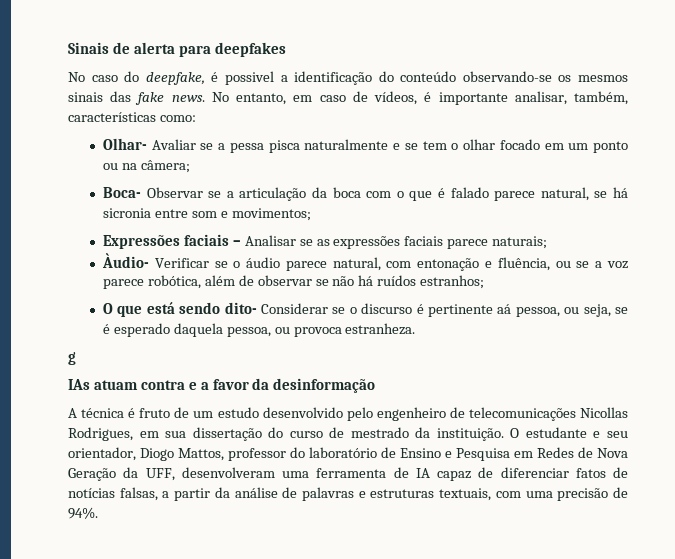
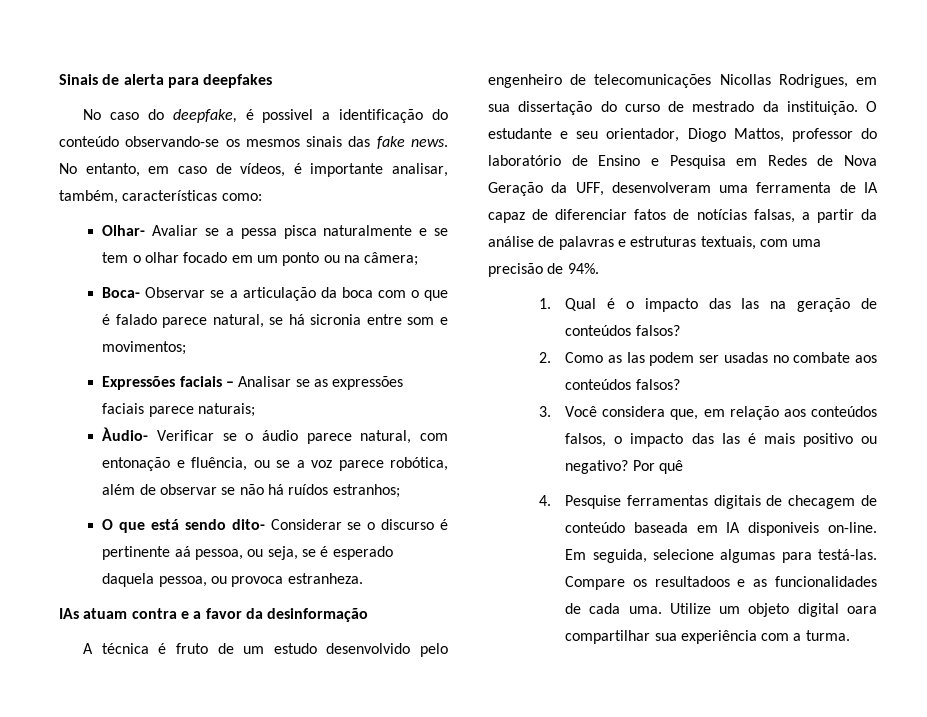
- g
+ 1. Qual é o impacto das Ias na geração de conteúdos falsos?
+ 2. Como as Ias podem ser usadas no combate aos conteúdos falsos?
+ 3. Você considera que, em relação aos conteúdos falsos, o impacto das Ias é mais positivo ou negativo? Por quê
+ 4. Pesquise ferramentas digitais de checagem de conteúdo baseada em IA disponiveis on-line. Em seguida, selecione algumas para testá-las. Compare os resultadoos e as funcionalidades de cada uma. Utilize um objeto digital oara compartilhar sua experiência com a turma.

